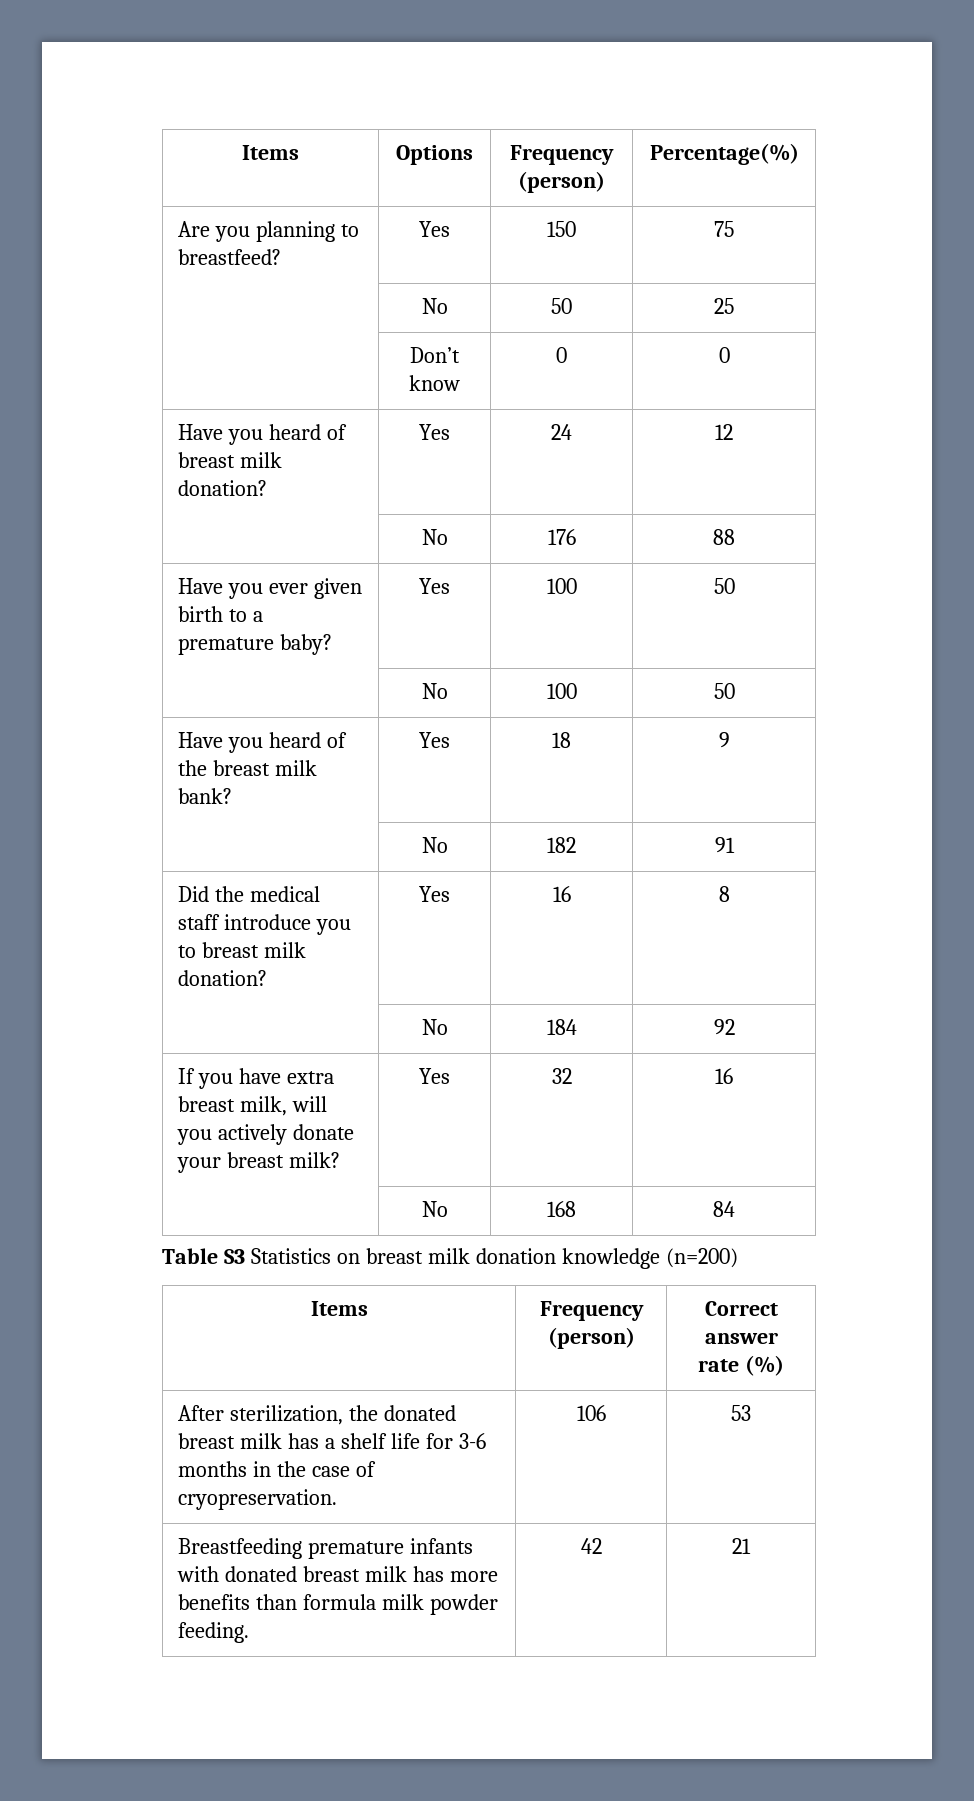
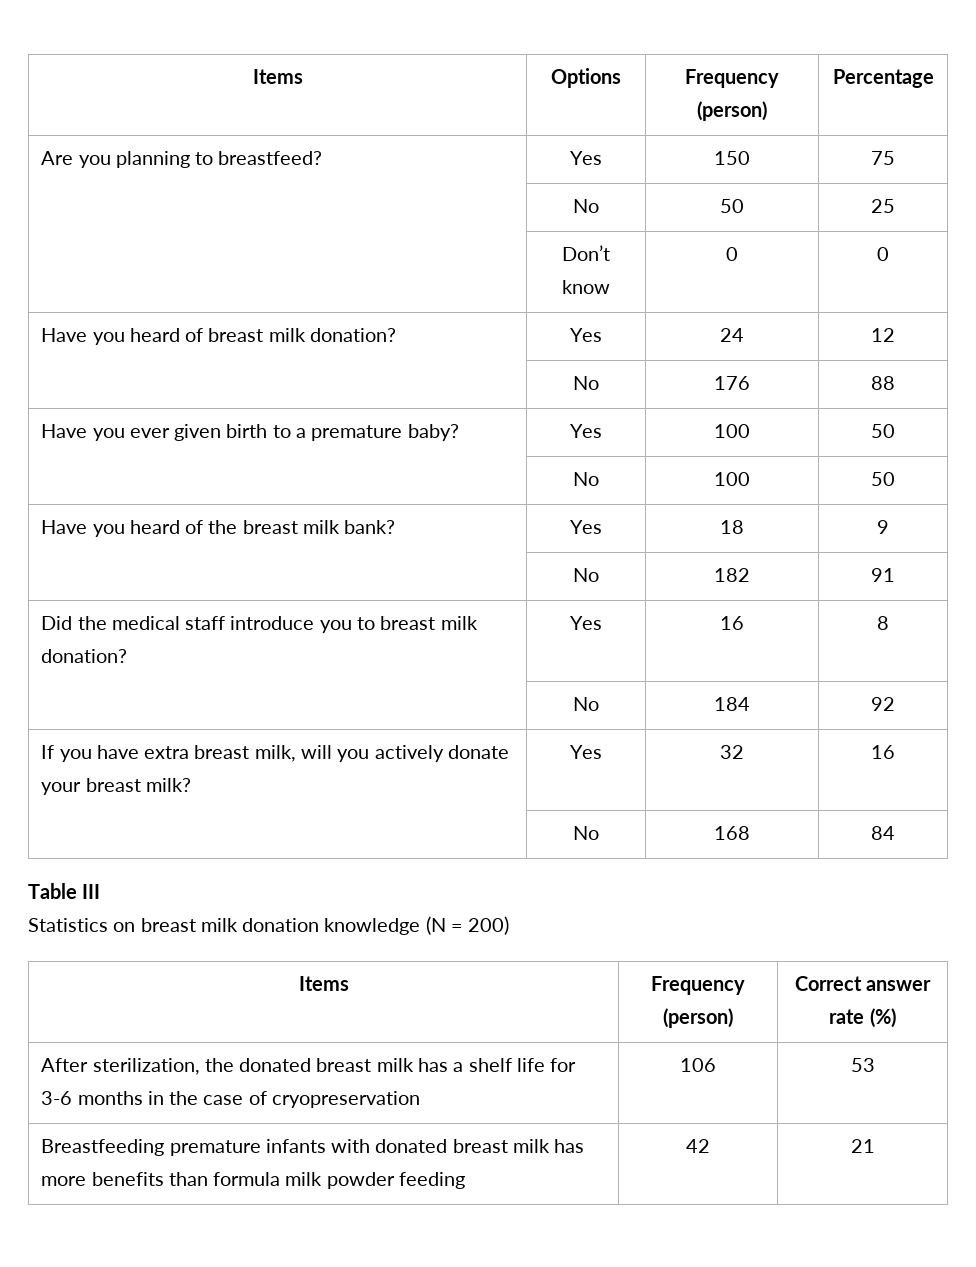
- Items | Options | Frequency (person) | Percentage(%)
+ Items | Options | Frequency (person) | Percentage
- Table S3 Statistics on breast milk donation knowledge (n=200)
+ Table III
+ Statistics on breast milk donation knowledge (N = 200)
- After sterilization, the donated breast milk has a shelf life for 3-6 months in the case of cryopreservation. | 106 | 53
+ After sterilization, the donated breast milk has a shelf life for 3-6 months in the case of cryopreservation | 106 | 53
- Breastfeeding premature infants with donated breast milk has more benefits than formula milk powder feeding. | 42 | 21
+ Breastfeeding premature infants with donated breast milk has more benefits than formula milk powder feeding | 42 | 21

